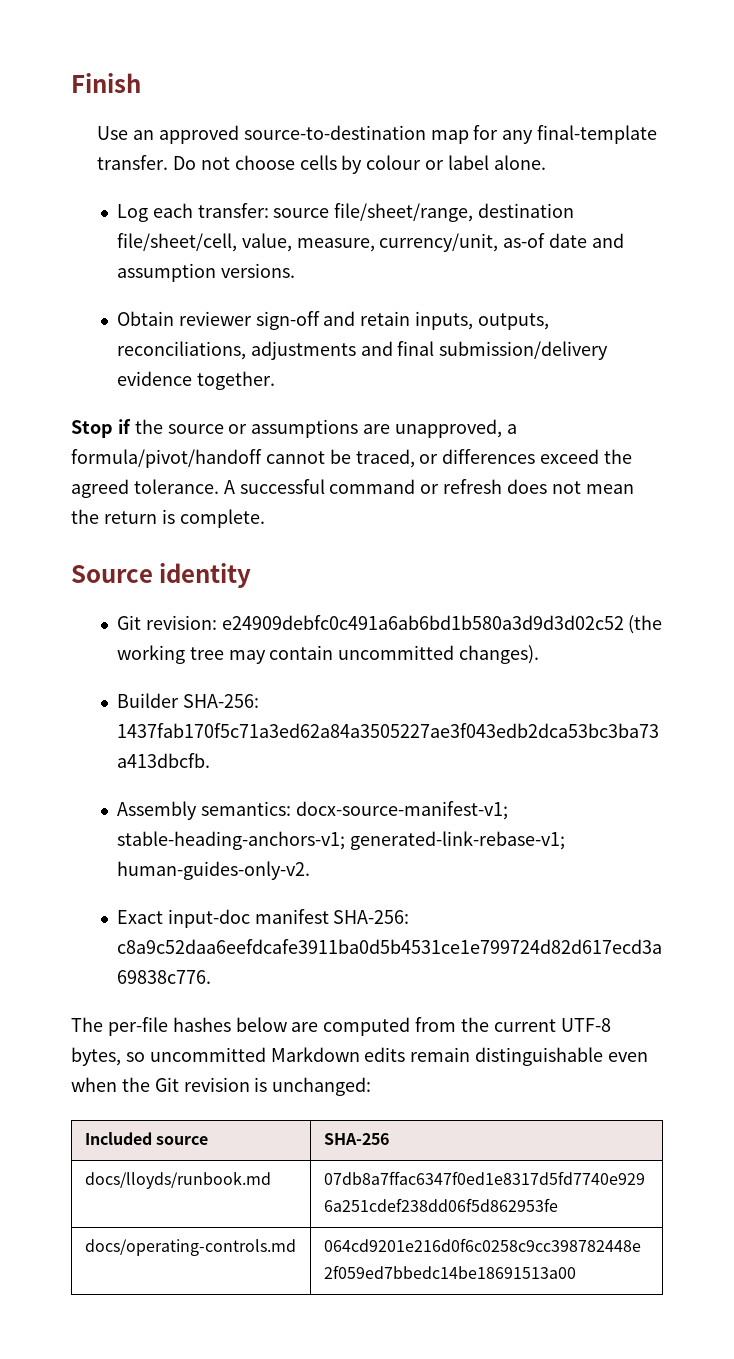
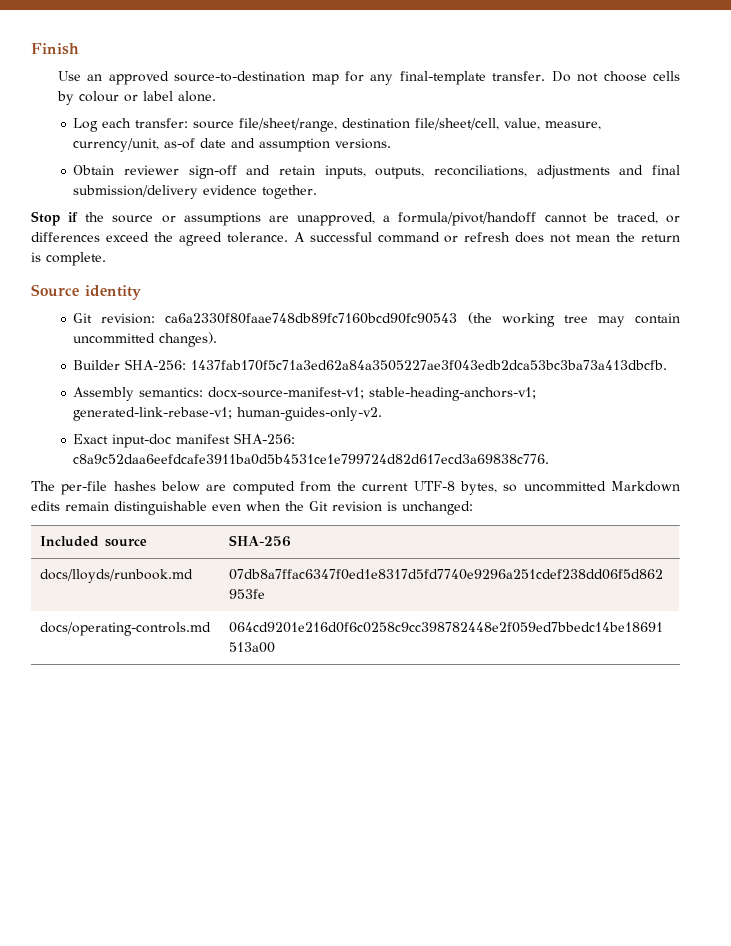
- Git revision: e24909debfc0c491a6ab6bd1b580a3d9d3d02c52 (the working tree may contain uncommitted changes).
+ Git revision: ca6a2330f80faae748db89fc7160bcd90fc90543 (the working tree may contain uncommitted changes).

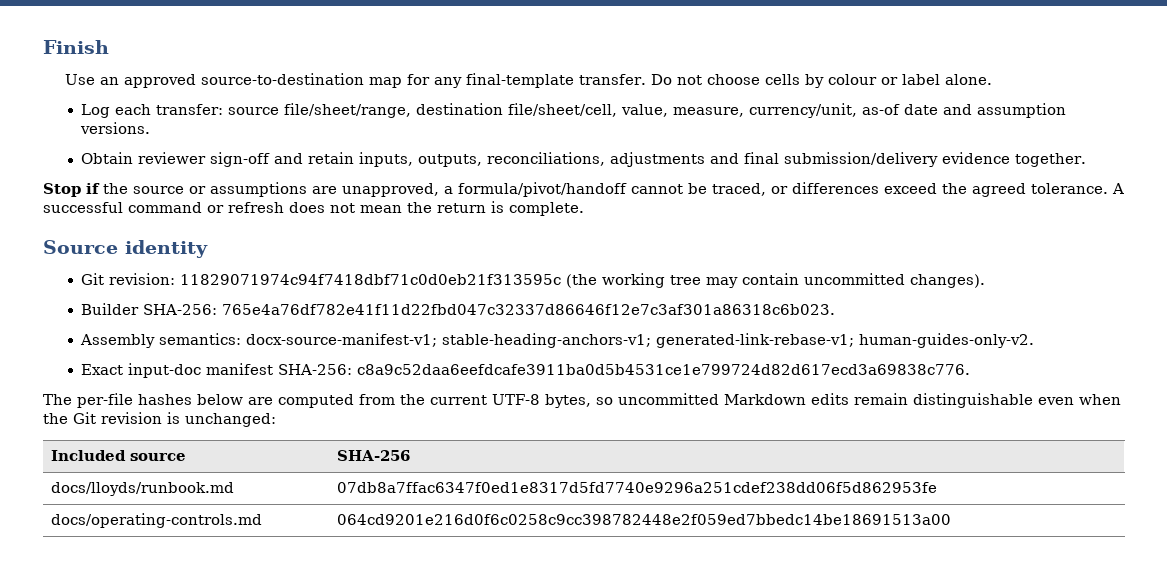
- Git revision: ca6a2330f80faae748db89fc7160bcd90fc90543 (the working tree may contain uncommitted changes).
+ Git revision: 11829071974c94f7418dbf71c0d0eb21f313595c (the working tree may contain uncommitted changes).
- Builder SHA-256: 1437fab170f5c71a3ed62a84a3505227ae3f043edb2dca53bc3ba73a413dbcfb.
+ Builder SHA-256: 765e4a76df782e41f11d22fbd047c32337d86646f12e7c3af301a86318c6b023.

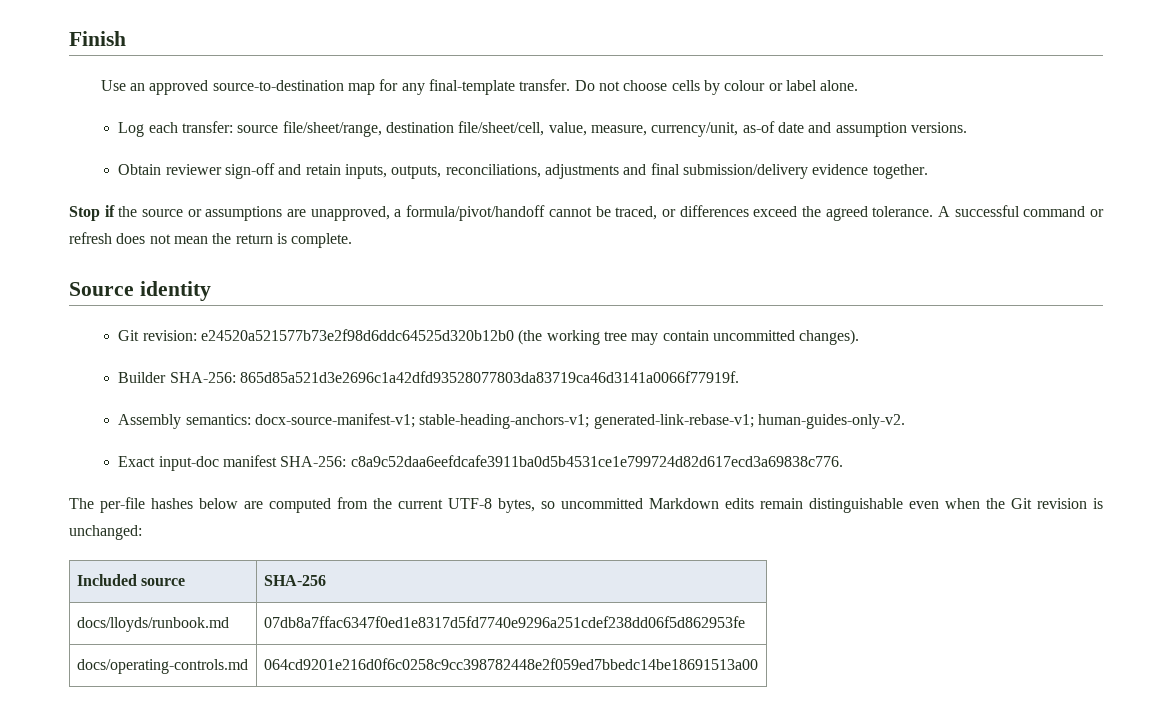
- Git revision: 11829071974c94f7418dbf71c0d0eb21f313595c (the working tree may contain uncommitted changes).
+ Git revision: e24520a521577b73e2f98d6ddc64525d320b12b0 (the working tree may contain uncommitted changes).
- Builder SHA-256: 765e4a76df782e41f11d22fbd047c32337d86646f12e7c3af301a86318c6b023.
+ Builder SHA-256: 865d85a521d3e2696c1a42dfd93528077803da83719ca46d3141a0066f77919f.

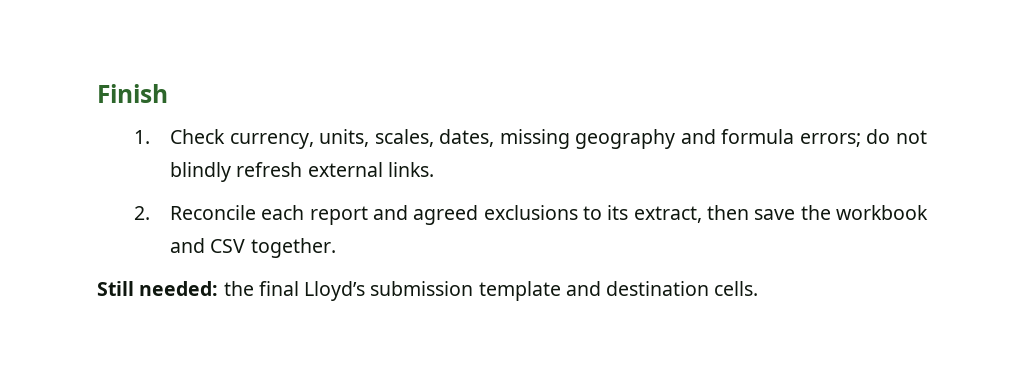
- Use an approved source-to-destination map for any final-template transfer. Do not choose cells by colour or label alone.
- Log each transfer: source file/sheet/range, destination file/sheet/cell, value, measure, currency/unit, as-of date and assumption versions.
- Obtain reviewer sign-off and retain inputs, outputs, reconciliations, adjustments and final submission/delivery evidence together.
- Stop if the source or assumptions are unapproved, a formula/pivot/handoff cannot be traced, or differences exceed the agreed tolerance. A successful command or refresh does not mean the return is complete.
- Source identity
- Git revision: e24520a521577b73e2f98d6ddc64525d320b12b0 (the working tree may contain uncommitted changes).
- Builder SHA-256: 865d85a521d3e2696c1a42dfd93528077803da83719ca46d3141a0066f77919f.
- Assembly semantics: docx-source-manifest-v1; stable-heading-anchors-v1; generated-link-rebase-v1; human-guides-only-v2.
- Exact input-doc manifest SHA-256: c8a9c52daa6eefdcafe3911ba0d5b4531ce1e799724d82d617ecd3a69838c776.
- The per-file hashes below are computed from the current UTF-8 bytes, so uncommitted Markdown edits remain distinguishable even when the Git revision is unchanged:
- Included source | SHA-256
- docs/lloyds/runbook.md | 07db8a7ffac6347f0ed1e8317d5fd7740e9296a251cdef238dd06f5d862953fe
- docs/operating-controls.md | 064cd9201e216d0f6c0258c9cc398782448e2f059ed7bbedc14be18691513a00
+ 1. Check currency, units, scales, dates, missing geography and formula errors; do not blindly refresh external links.
+ 2. Reconcile each report and agreed exclusions to its extract, then save the workbook and CSV together.
+ Still needed: the final Lloyd’s submission template and destination cells.

